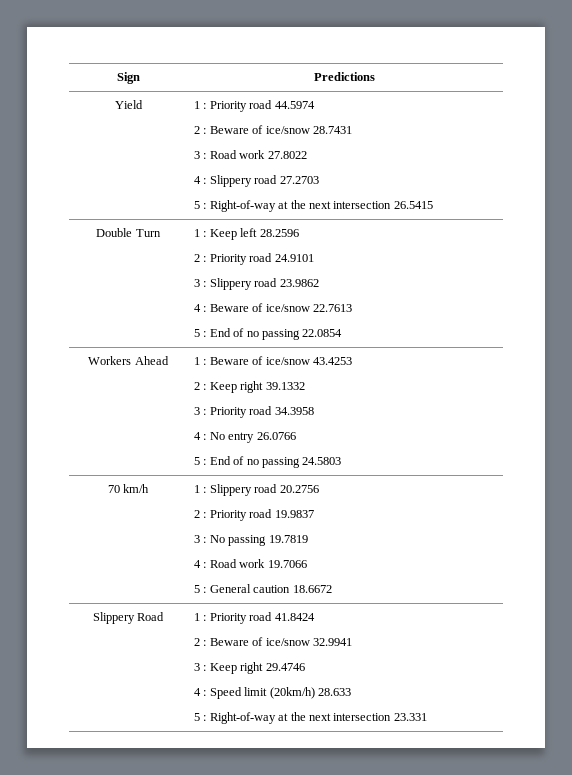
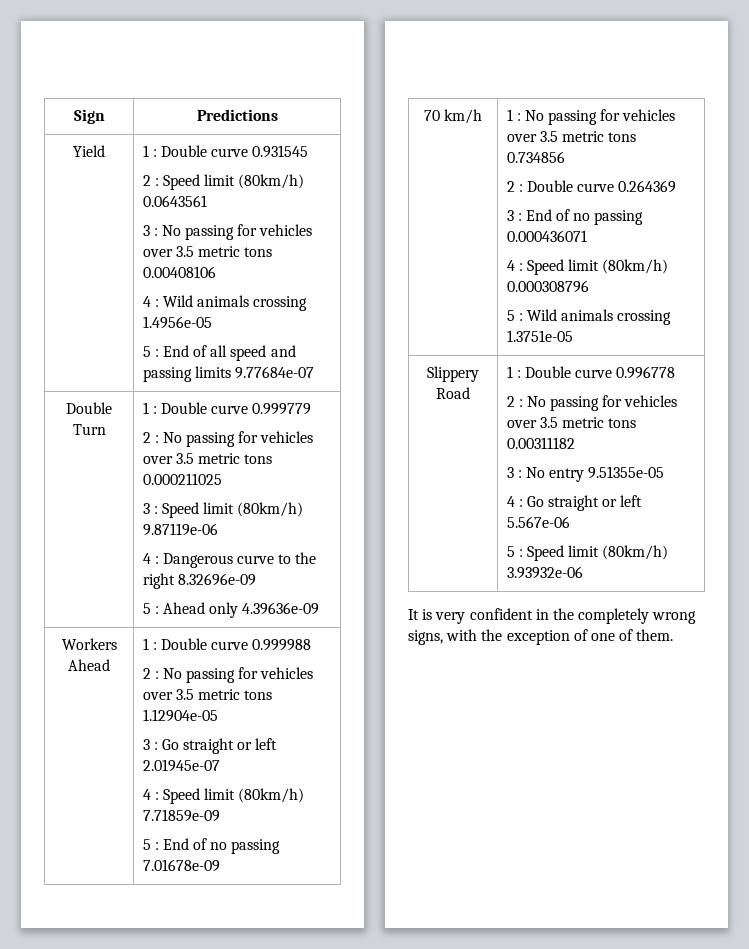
- Yield | 1 : Priority road 44.5974
- 2 : Beware of ice/snow 28.7431
- 3 : Road work 27.8022
- 4 : Slippery road 27.2703
- 5 : Right-of-way at the next intersection 26.5415
+ Yield | 1 : Double curve 0.931545
+ 2 : Speed limit (80km/h) 0.0643561
+ 3 : No passing for vehicles over 3.5 metric tons 0.00408106
+ 4 : Wild animals crossing 1.4956e-05
+ 5 : End of all speed and passing limits 9.77684e-07
- Double Turn | 1 : Keep left 28.2596
- 2 : Priority road 24.9101
- 3 : Slippery road 23.9862
- 4 : Beware of ice/snow 22.7613
- 5 : End of no passing 22.0854
- Workers Ahead | 1 : Beware of ice/snow 43.4253
- 2 : Keep right 39.1332
- 3 : Priority road 34.3958
- 4 : No entry 26.0766
- 5 : End of no passing 24.5803
- 70 km/h | 1 : Slippery road 20.2756
- 2 : Priority road 19.9837
- 3 : No passing 19.7819
- 4 : Road work 19.7066
- 5 : General caution 18.6672
+ Double Turn | 1 : Double curve 0.999779
+ 2 : No passing for vehicles over 3.5 metric tons 0.000211025
+ 3 : Speed limit (80km/h) 9.87119e-06
+ 4 : Dangerous curve to the right 8.32696e-09
+ 5 : Ahead only 4.39636e-09
+ Workers Ahead | 1 : Double curve 0.999988
+ 2 : No passing for vehicles over 3.5 metric tons 1.12904e-05
+ 3 : Go straight or left 2.01945e-07
+ 4 : Speed limit (80km/h) 7.71859e-09
+ 5 : End of no passing 7.01678e-09
+ 70 km/h | 1 : No passing for vehicles over 3.5 metric tons 0.734856
+ 2 : Double curve 0.264369
+ 3 : End of no passing 0.000436071
+ 4 : Speed limit (80km/h) 0.000308796
+ 5 : Wild animals crossing 1.3751e-05
- Slippery Road | 1 : Priority road 41.8424
- 2 : Beware of ice/snow 32.9941
- 3 : Keep right 29.4746
- 4 : Speed limit (20km/h) 28.633
- 5 : Right-of-way at the next intersection 23.331
+ Slippery Road | 1 : Double curve 0.996778
+ 2 : No passing for vehicles over 3.5 metric tons 0.00311182
+ 3 : No entry 9.51355e-05
+ 4 : Go straight or left 5.567e-06
+ 5 : Speed limit (80km/h) 3.93932e-06
+ It is very confident in the completely wrong signs, with the exception of one of them.

